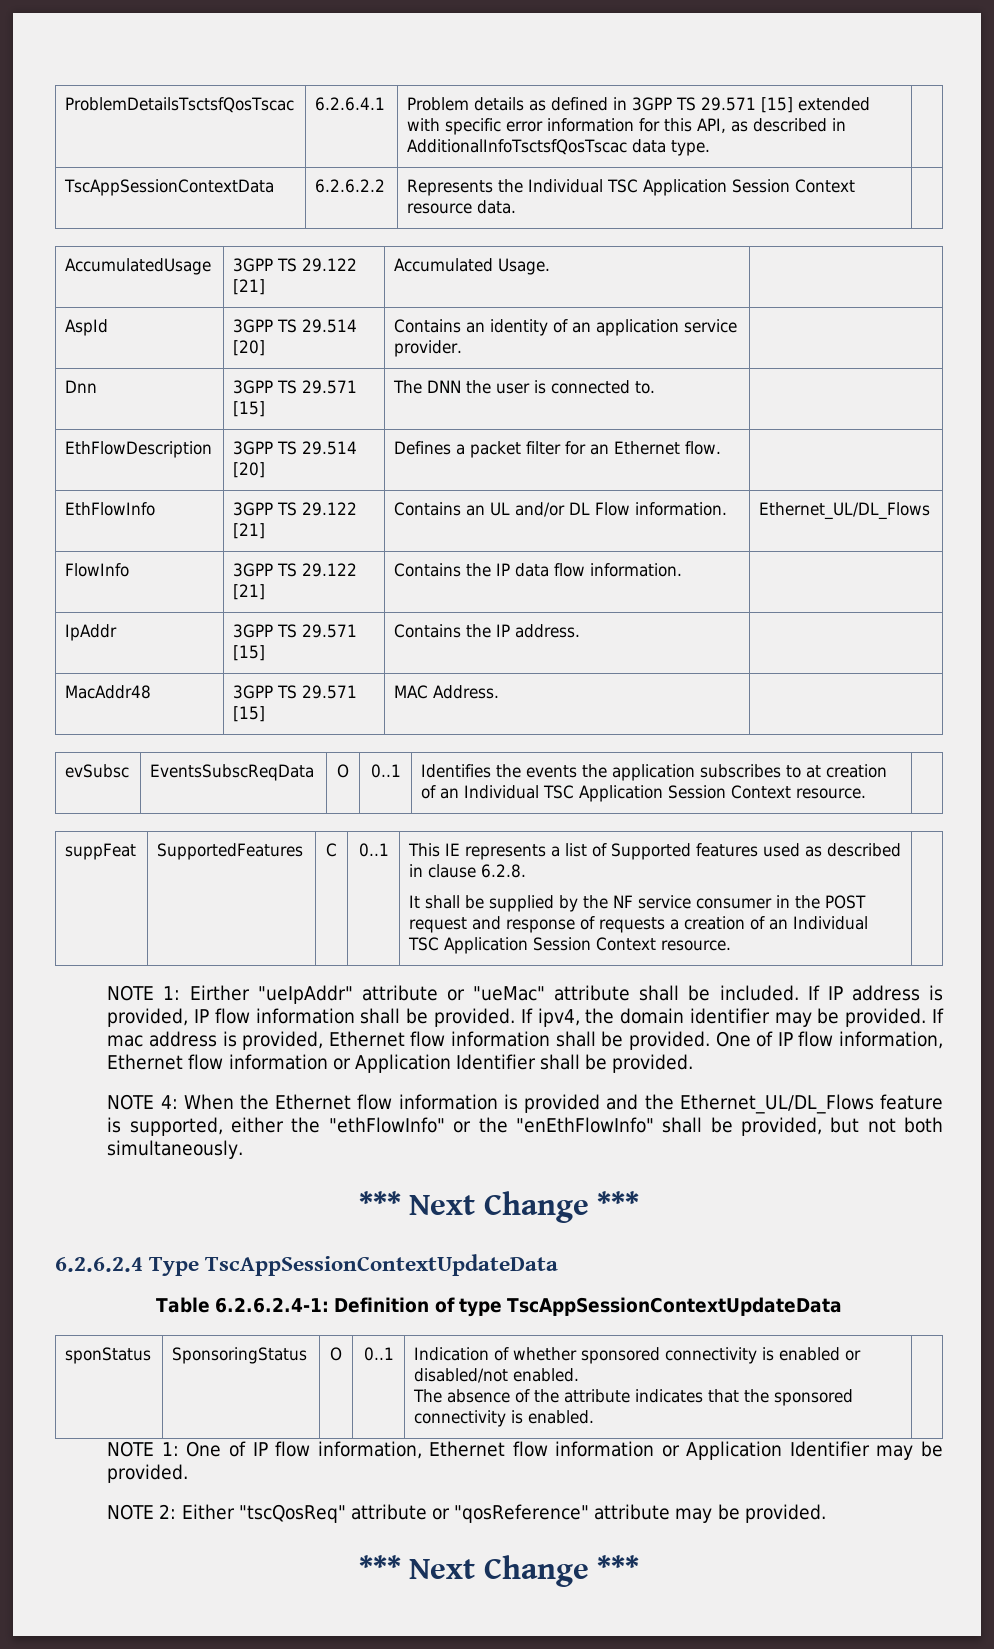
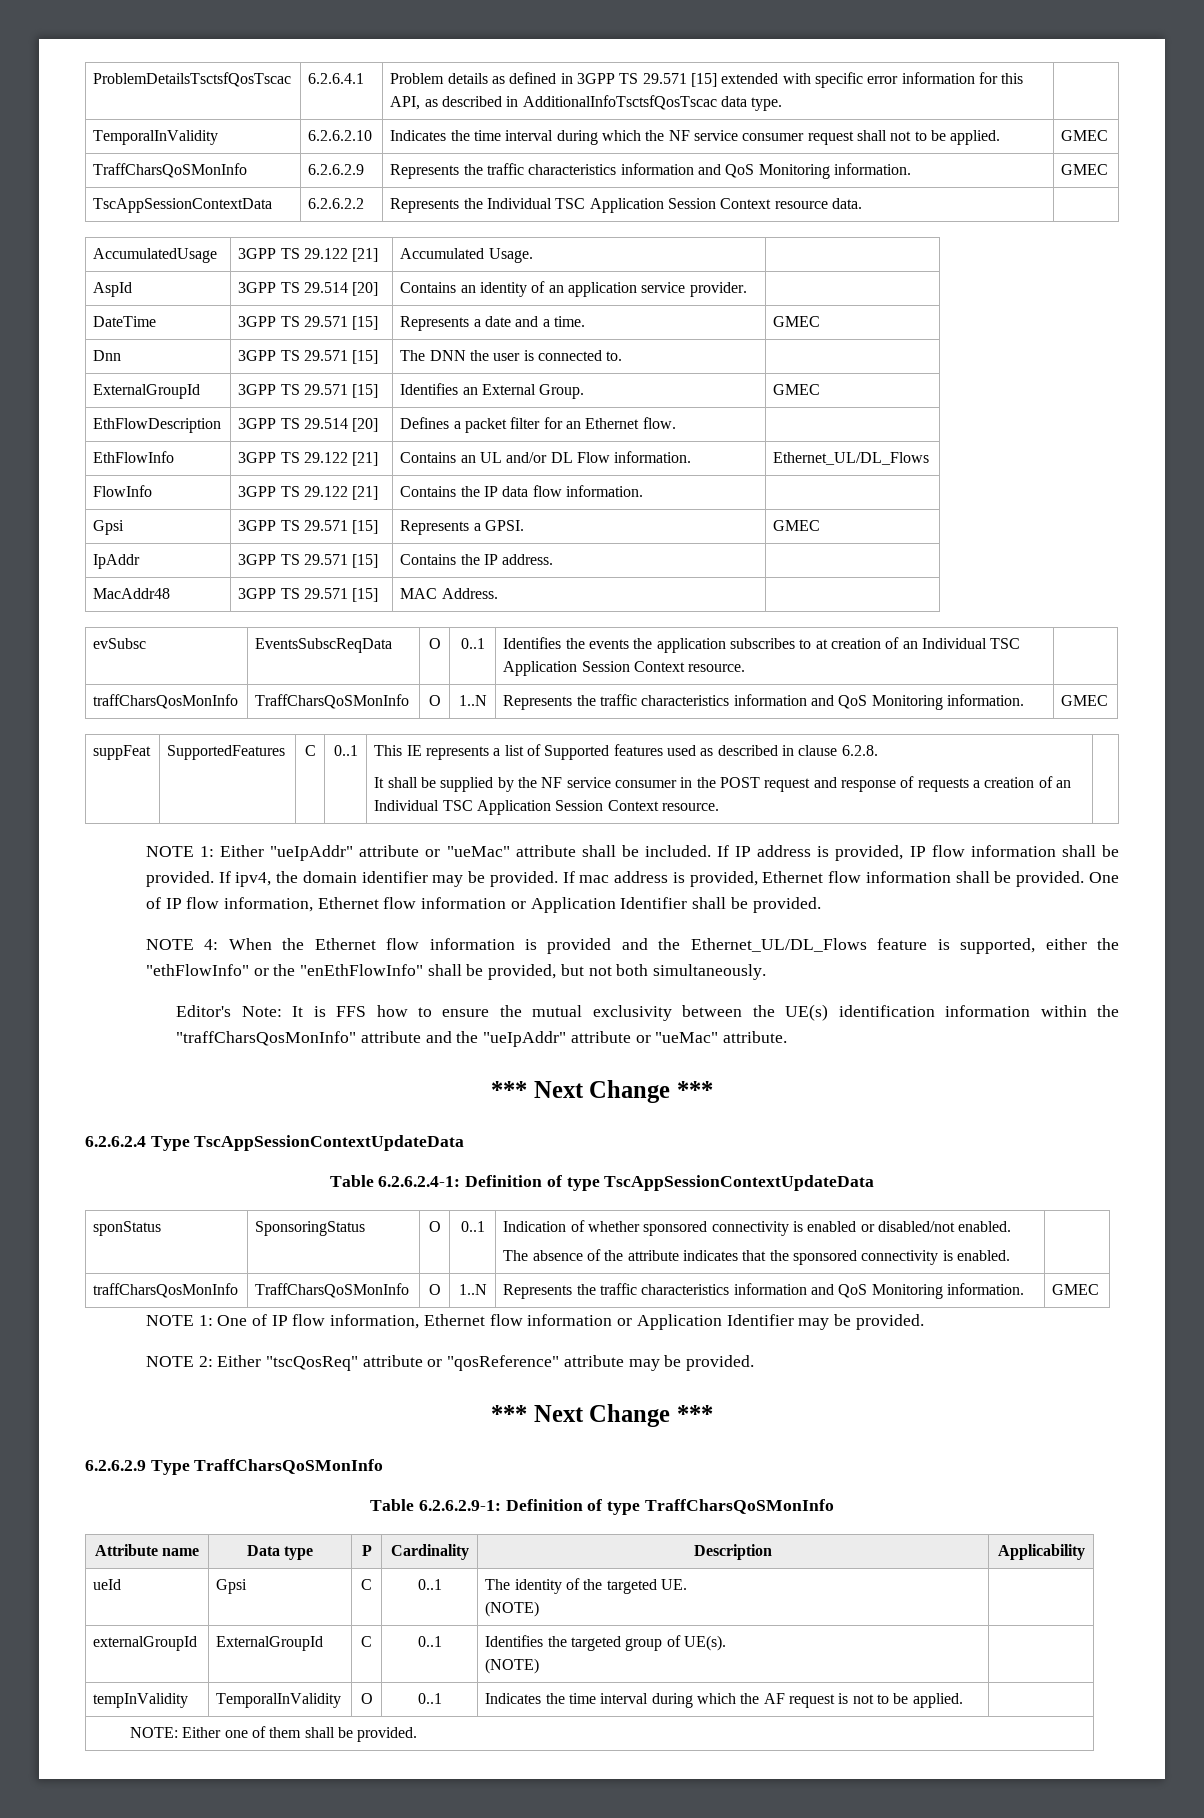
+ TemporalInValidity | 6.2.6.2.10 | Indicates the time interval during which the NF service consumer request shall not to be applied. | GMEC
+ TraffCharsQoSMonInfo | 6.2.6.2.9 | Represents the traffic characteristics information and QoS Monitoring information. | GMEC
+ DateTime | 3GPP TS 29.571 [15] | Represents a date and a time. | GMEC
+ ExternalGroupId | 3GPP TS 29.571 [15] | Identifies an External Group. | GMEC
+ Gpsi | 3GPP TS 29.571 [15] | Represents a GPSI. | GMEC
  evSubsc | EventsSubscReqData | O | 0..1 | Identifies the events the application subscribes to at creation of an Individual TSC Application Session Context resource. |
+ traffCharsQosMonInfo | TraffCharsQoSMonInfo | O | 1..N | Represents the traffic characteristics information and QoS Monitoring information. | GMEC
- NOTE 1: Eirther "ueIpAddr" attribute or "ueMac" attribute shall be included.
+ NOTE 1: Either "ueIpAddr" attribute or "ueMac" attribute shall be included.
+ Editor's Note: It is FFS how to ensure the mutual exclusivity between the UE(s) identification information within the "traffCharsQosMonInfo" attribute and the "ueIpAddr" attribute or "ueMac" attribute.
  sponStatus | SponsoringStatus | O | 0..1 | Indication of whether sponsored connectivity is enabled or disabled/not enabled.
  The absence of the attribute indicates that the sponsored connectivity is enabled. |
+ traffCharsQosMonInfo | TraffCharsQoSMonInfo | O | 1..N | Represents the traffic characteristics information and QoS Monitoring information. | GMEC
+ 6.2.6.2.9 Type TraffCharsQoSMonInfo
+ Table 6.2.6.2.9-1: Definition of type TraffCharsQoSMonInfo
+ Attribute name | Data type | P | Cardinality | Description | Applicability
+ ueId | Gpsi | C | 0..1 | The identity of the targeted UE.
+ (NOTE) |
+ externalGroupId | ExternalGroupId | C | 0..1 | Identifies the targeted group of UE(s).
+ (NOTE) |
+ tempInValidity | TemporalInValidity | O | 0..1 | Indicates the time interval during which the AF request is not to be applied. |
+ NOTE: Either one of them shall be provided.

